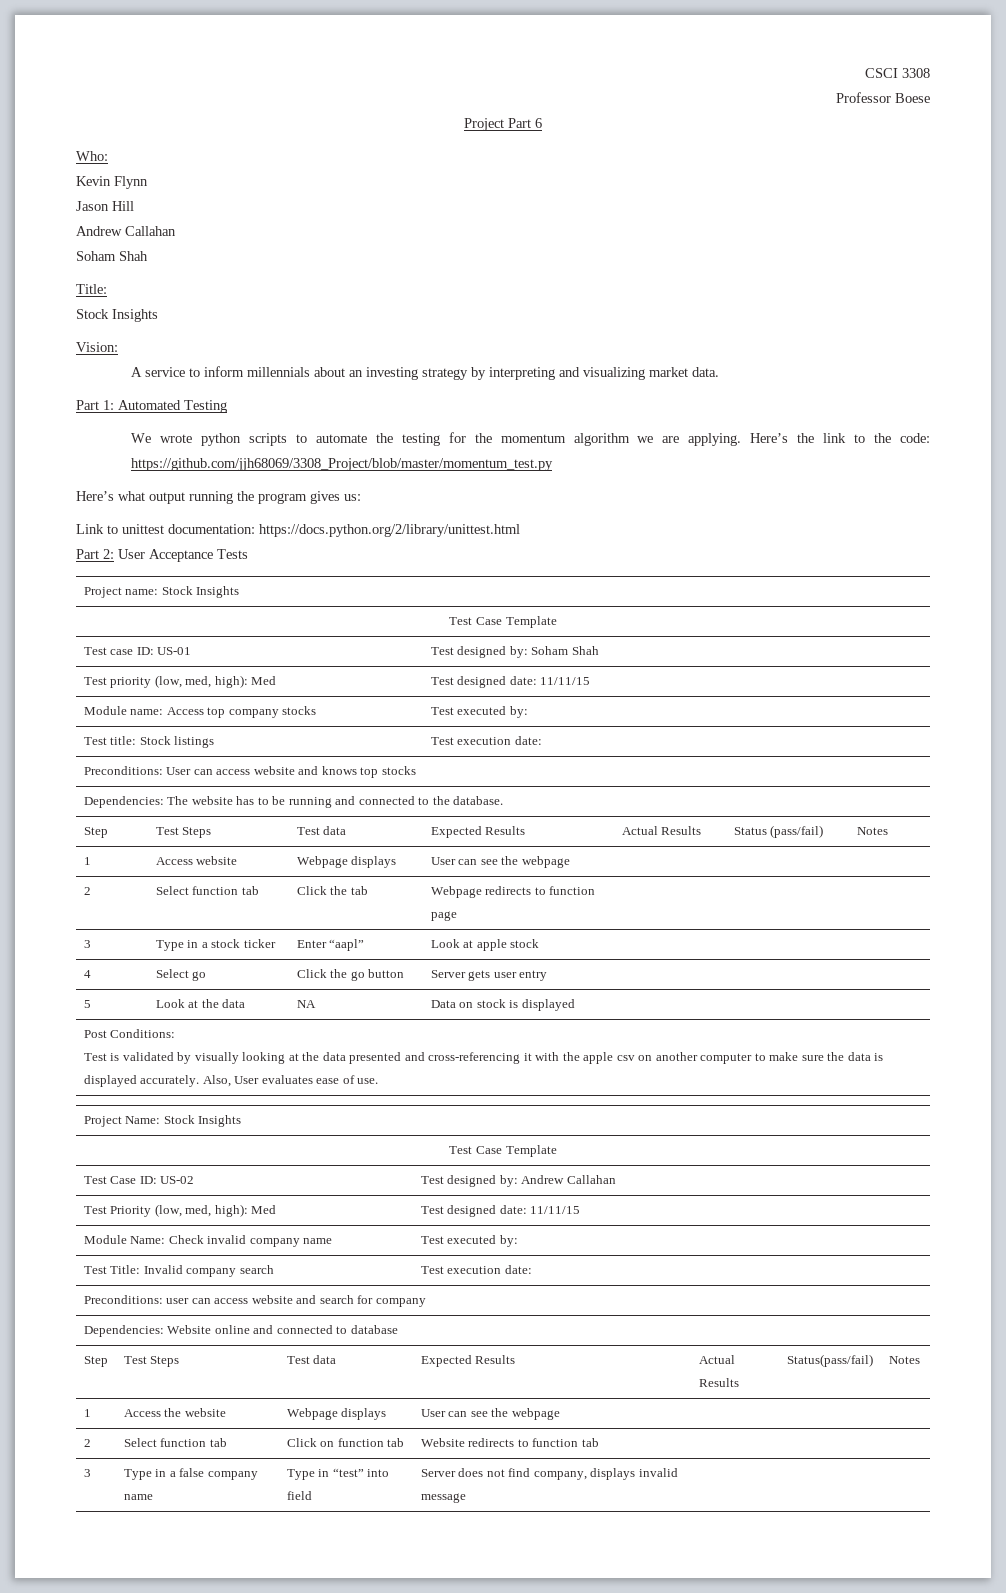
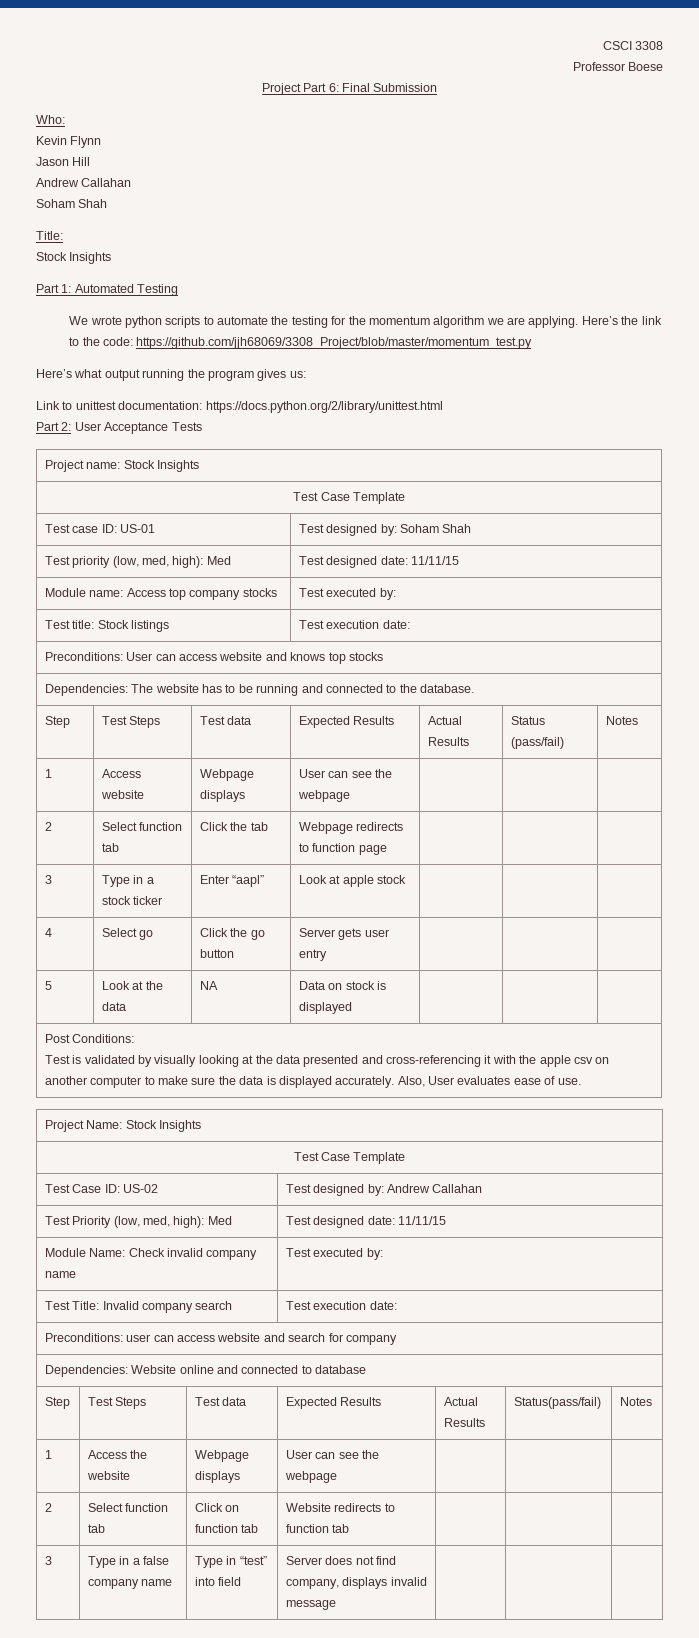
- Project Part 6
+ Project Part 6: Final Submission
- Vision:
- A service to inform millennials about an investing strategy by interpreting and visualizing market data.

